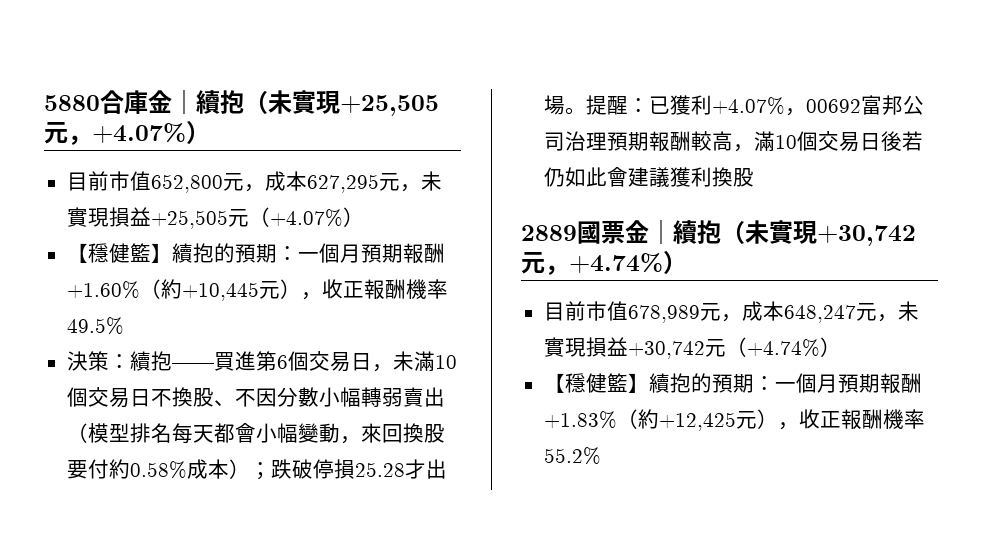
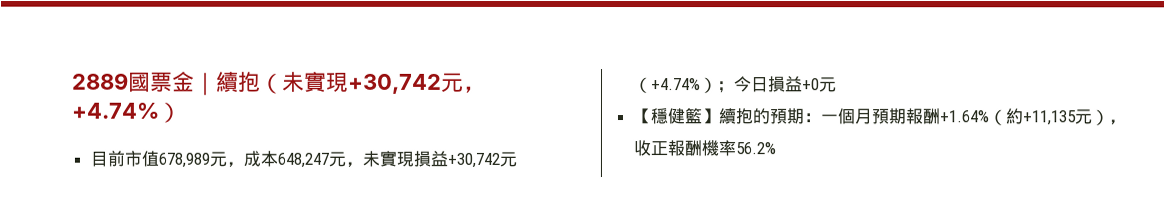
- 5880合庫金｜續抱（未實現+25,505元，+4.07%）
- 目前市值652,800元，成本627,295元，未實現損益+25,505元（+4.07%）
- 【穩健籃】續抱的預期：一個月預期報酬+1.60%（約+10,445元），收正報酬機率49.5%
- 決策：續抱——買進第6個交易日，未滿10個交易日不換股、不因分數小幅轉弱賣出（模型排名每天都會小幅變動，來回換股要付約0.58%成本）；跌破停損25.28才出場。提醒：已獲利+4.07%，00692富邦公司治理預期報酬較高，滿10個交易日後若仍如此會建議獲利換股
- 目前市值678,989元，成本648,247元，未實現損益+30,742元（+4.74%）
- 【穩健籃】續抱的預期：一個月預期報酬+1.83%（約+12,425元），收正報酬機率55.2%
+ 目前市值678,989元，成本648,247元，未實現損益+30,742元（+4.74%）；今日損益+0元
+ 【穩健籃】續抱的預期：一個月預期報酬+1.64%（約+11,135元），收正報酬機率56.2%

